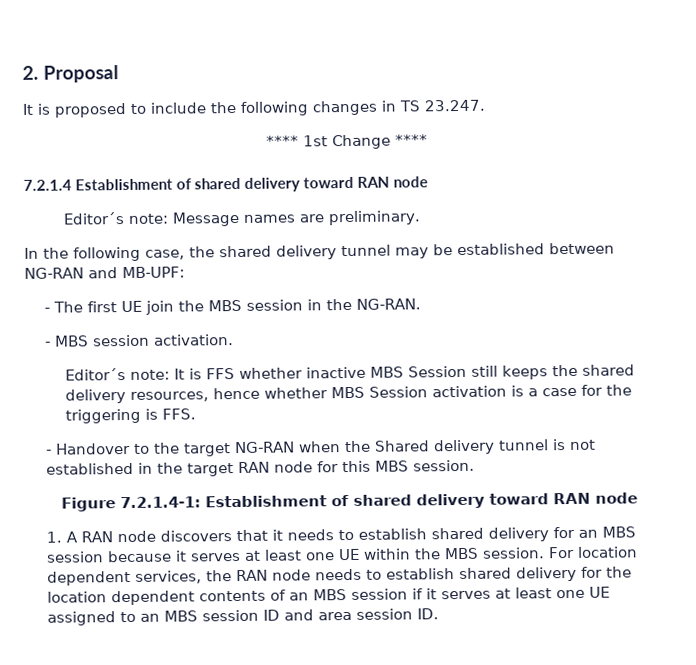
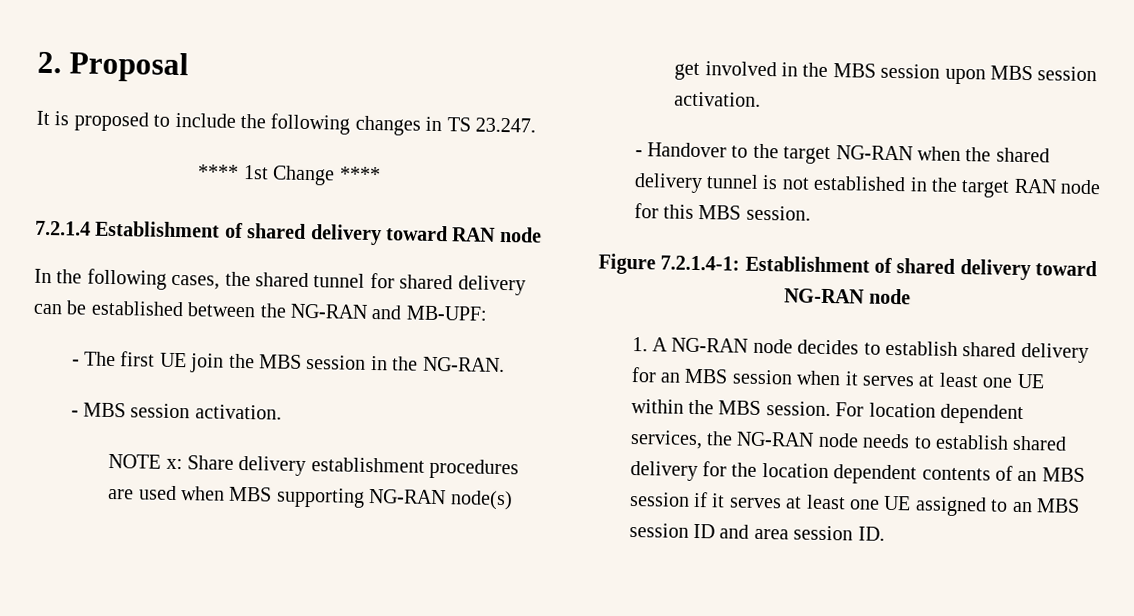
- Editor´s note: Message names are preliminary.
- In the following case, the shared delivery tunnel may be established between NG-RAN and MB-UPF:
+ In the following cases, the shared tunnel for shared delivery can be established between the NG-RAN and MB-UPF:
- Editor´s note: It is FFS whether inactive MBS Session still keeps the shared delivery resources, hence whether MBS Session activation is a case for the triggering is FFS.
+ NOTE x: Share delivery establishment procedures are used when MBS supporting NG-RAN node(s) get involved in the MBS session upon MBS session activation.
- - Handover to the target NG-RAN when the Shared delivery tunnel is not established in the target RAN node for this MBS session.
+ - Handover to the target NG-RAN when the shared delivery tunnel is not established in the target RAN node for this MBS session.
- Figure 7.2.1.4-1: Establishment of shared delivery toward RAN node
+ Figure 7.2.1.4-1: Establishment of shared delivery toward NG-RAN node
- 1. A RAN node discovers that it needs to establish shared delivery for an MBS session because it serves at least one UE within the MBS session.
+ 1. A NG-RAN node decides to establish shared delivery for an MBS session when it serves at least one UE within the MBS session.
- For location dependent services, the RAN node needs to establish shared delivery for the location dependent contents of an MBS session if it serves at least one UE assigned to an MBS session ID and area session ID.
+ For location dependent services, the NG-RAN node needs to establish shared delivery for the location dependent contents of an MBS session if it serves at least one UE assigned to an MBS session ID and area session ID.

